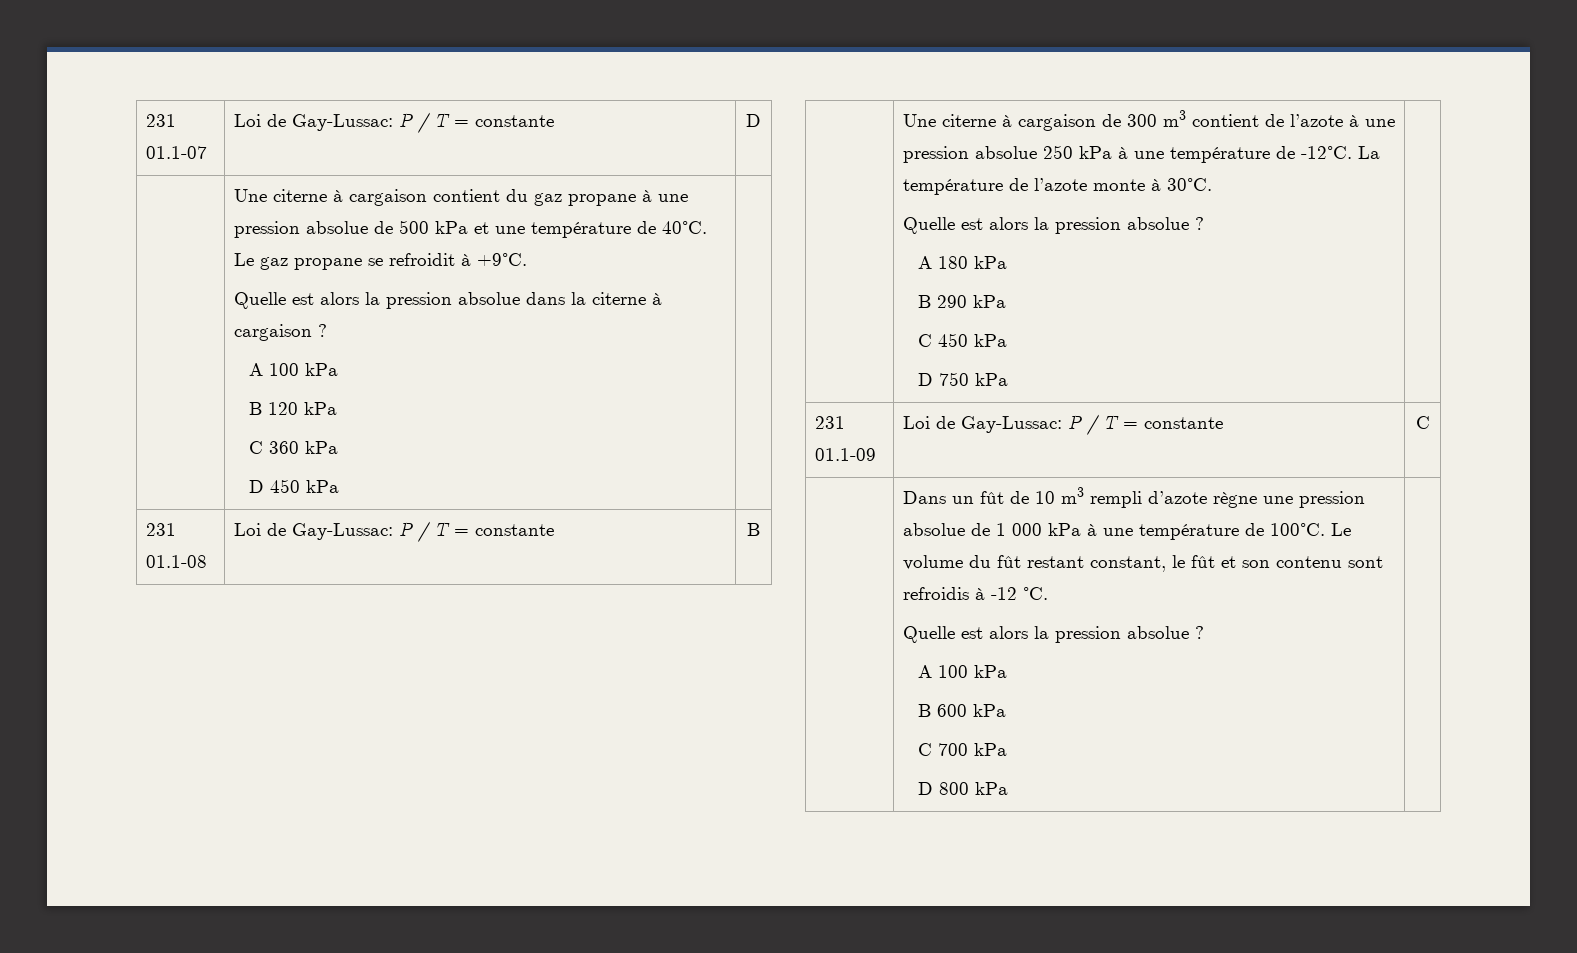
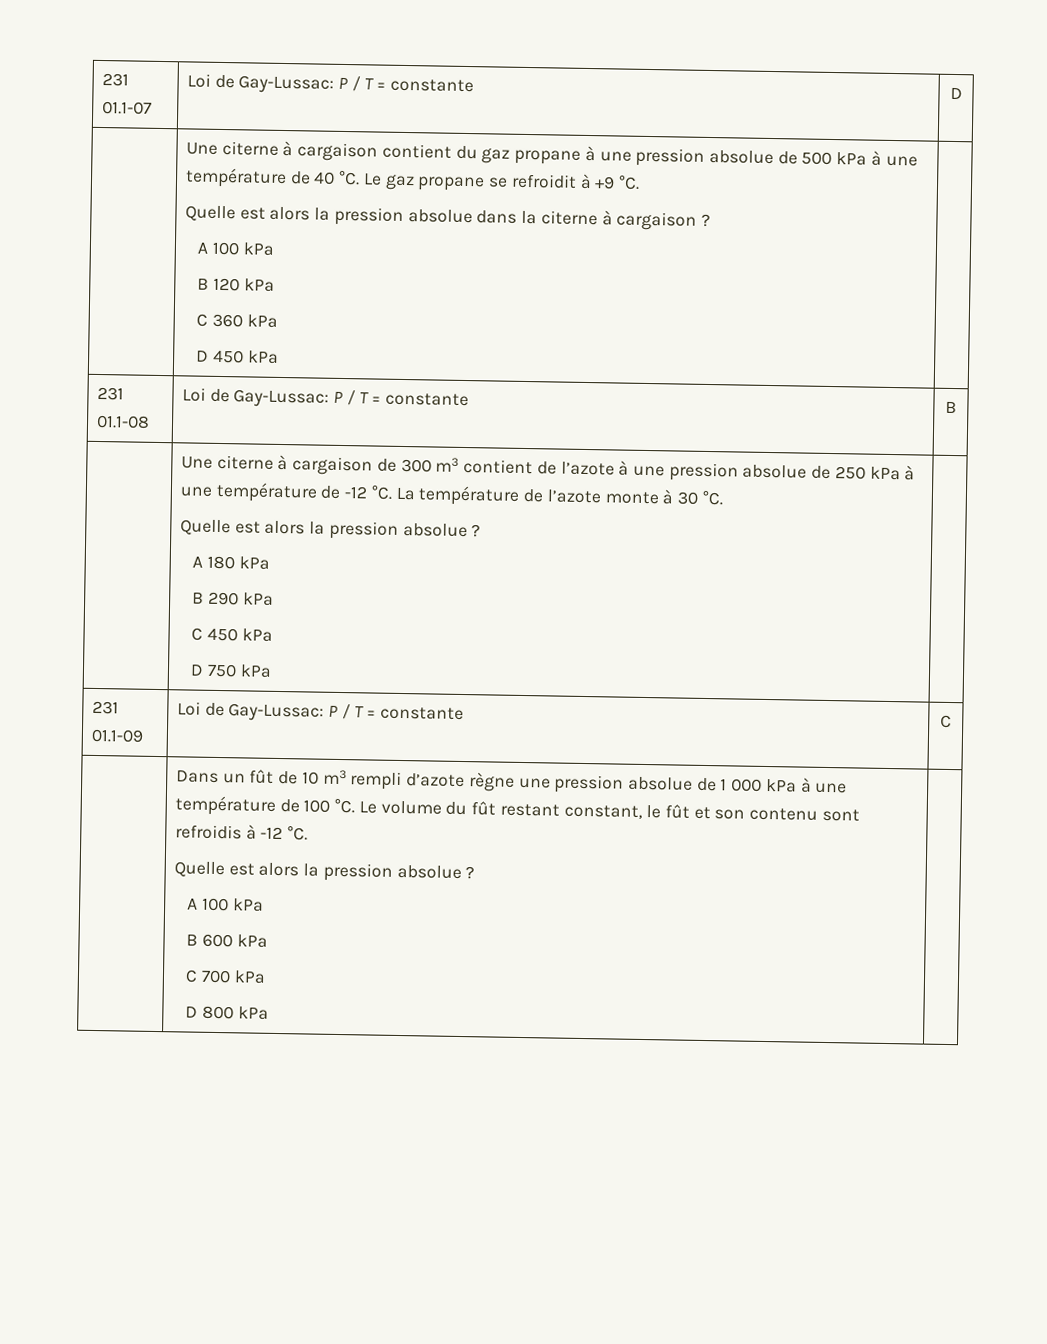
- Une citerne à cargaison contient du gaz propane à une pression absolue de 500 kPa et une température de 40°C.
+ Une citerne à cargaison contient du gaz propane à une pression absolue de 500 kPa à une température de 40 °C.
- Le gaz propane se refroidit à +9°C.
+ Le gaz propane se refroidit à +9 °C.
- Une citerne à cargaison de 300 m3 contient de l’azote à une pression absolue 250 kPa à une température de -12°C.
+ Une citerne à cargaison de 300 m3 contient de l’azote à une pression absolue de 250 kPa à une température de -12 °C.
- La température de l’azote monte à 30°C.
+ La température de l’azote monte à 30 °C.
- Dans un fût de 10 m3 rempli d’azote règne une pression absolue de 1 000 kPa à une température de 100°C.
+ Dans un fût de 10 m3 rempli d’azote règne une pression absolue de 1 000 kPa à une température de 100 °C.

